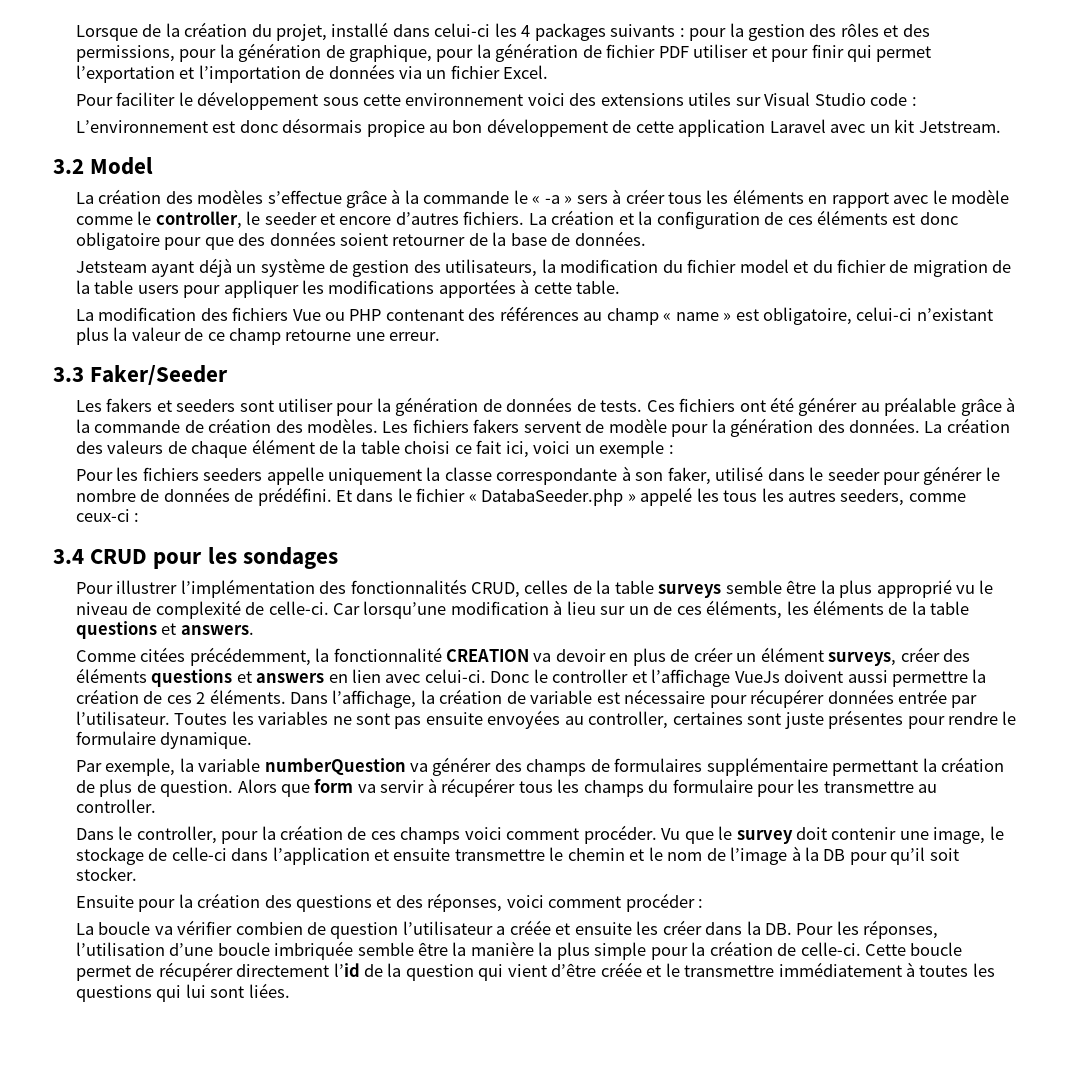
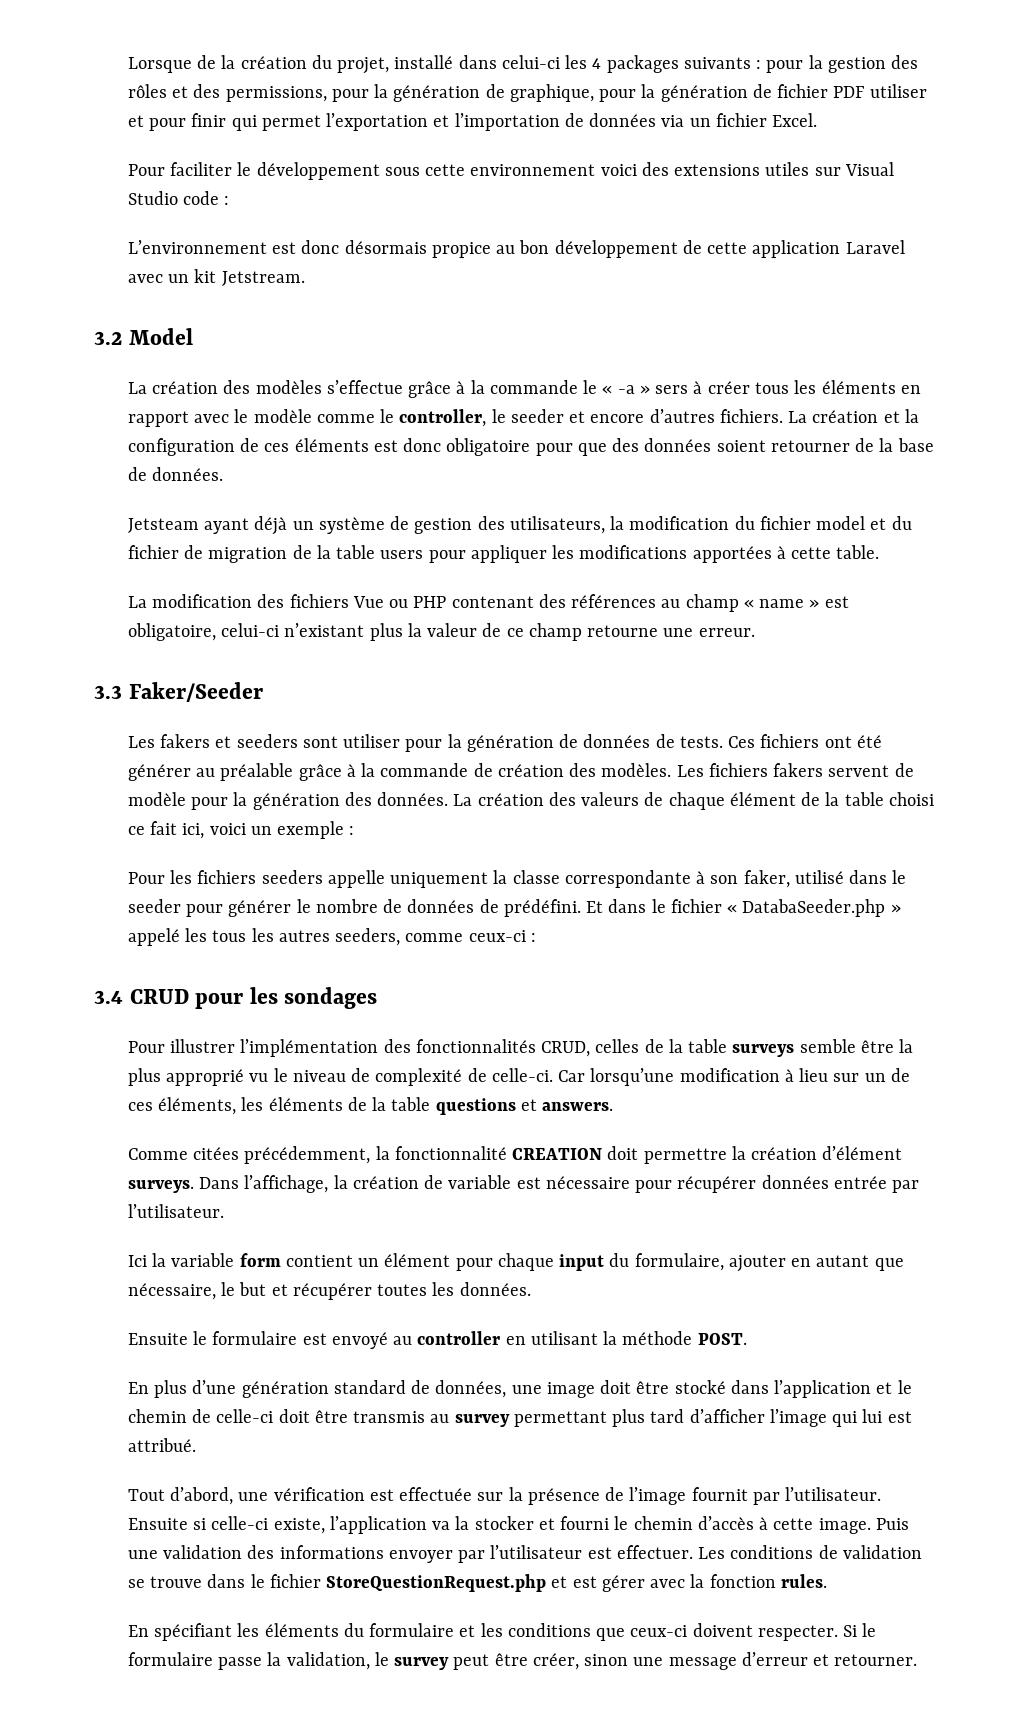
- Comme citées précédemment, la fonctionnalité CREATION va devoir en plus de créer un élément surveys, créer des éléments questions et answers en lien avec celui-ci. Donc le controller et l’affichage VueJs doivent aussi permettre la création de ces 2 éléments.
+ Comme citées précédemment, la fonctionnalité CREATION doit permettre la création d’élément surveys.
- Dans l’affichage, la création de variable est nécessaire pour récupérer données entrée par l’utilisateur. Toutes les variables ne sont pas ensuite envoyées au controller, certaines sont juste présentes pour rendre le formulaire dynamique.
- Par exemple, la variable numberQuestion va générer des champs de formulaires supplémentaire permettant la création de plus de question. Alors que form va servir à récupérer tous les champs du formulaire pour les transmettre au controller.
- Dans le controller, pour la création de ces champs voici comment procéder. Vu que le survey doit contenir une image, le stockage de celle-ci dans l’application et ensuite transmettre le chemin et le nom de l’image à la DB pour qu’il soit stocker.
- Ensuite pour la création des questions et des réponses, voici comment procéder :
- La boucle va vérifier combien de question l’utilisateur a créée et ensuite les créer dans la DB. Pour les réponses, l’utilisation d’une boucle imbriquée semble être la manière la plus simple pour la création de celle-ci. Cette boucle permet de récupérer directement l’id de la question qui vient d’être créée et le transmettre immédiatement à toutes les questions qui lui sont liées.
+ Dans l’affichage, la création de variable est nécessaire pour récupérer données entrée par l’utilisateur.
+ Ici la variable form contient un élément pour chaque input du formulaire, ajouter en autant que nécessaire, le but et récupérer toutes les données.
+ Ensuite le formulaire est envoyé au controller en utilisant la méthode POST.
+ En plus d’une génération standard de données, une image doit être stocké dans l’application et le chemin de celle-ci doit être transmis au survey permettant plus tard d’afficher l’image qui lui est attribué.
+ Tout d’abord, une vérification est effectuée sur la présence de l’image fournit par l’utilisateur. Ensuite si celle-ci existe, l’application va la stocker et fourni le chemin d’accès à cette image. Puis une validation des informations envoyer par l’utilisateur est effectuer. Les conditions de validation se trouve dans le fichier StoreQuestionRequest.php et est gérer avec la fonction rules.
+ En spécifiant les éléments du formulaire et les conditions que ceux-ci doivent respecter. Si le formulaire passe la validation, le survey peut être créer, sinon une message d’erreur et retourner.

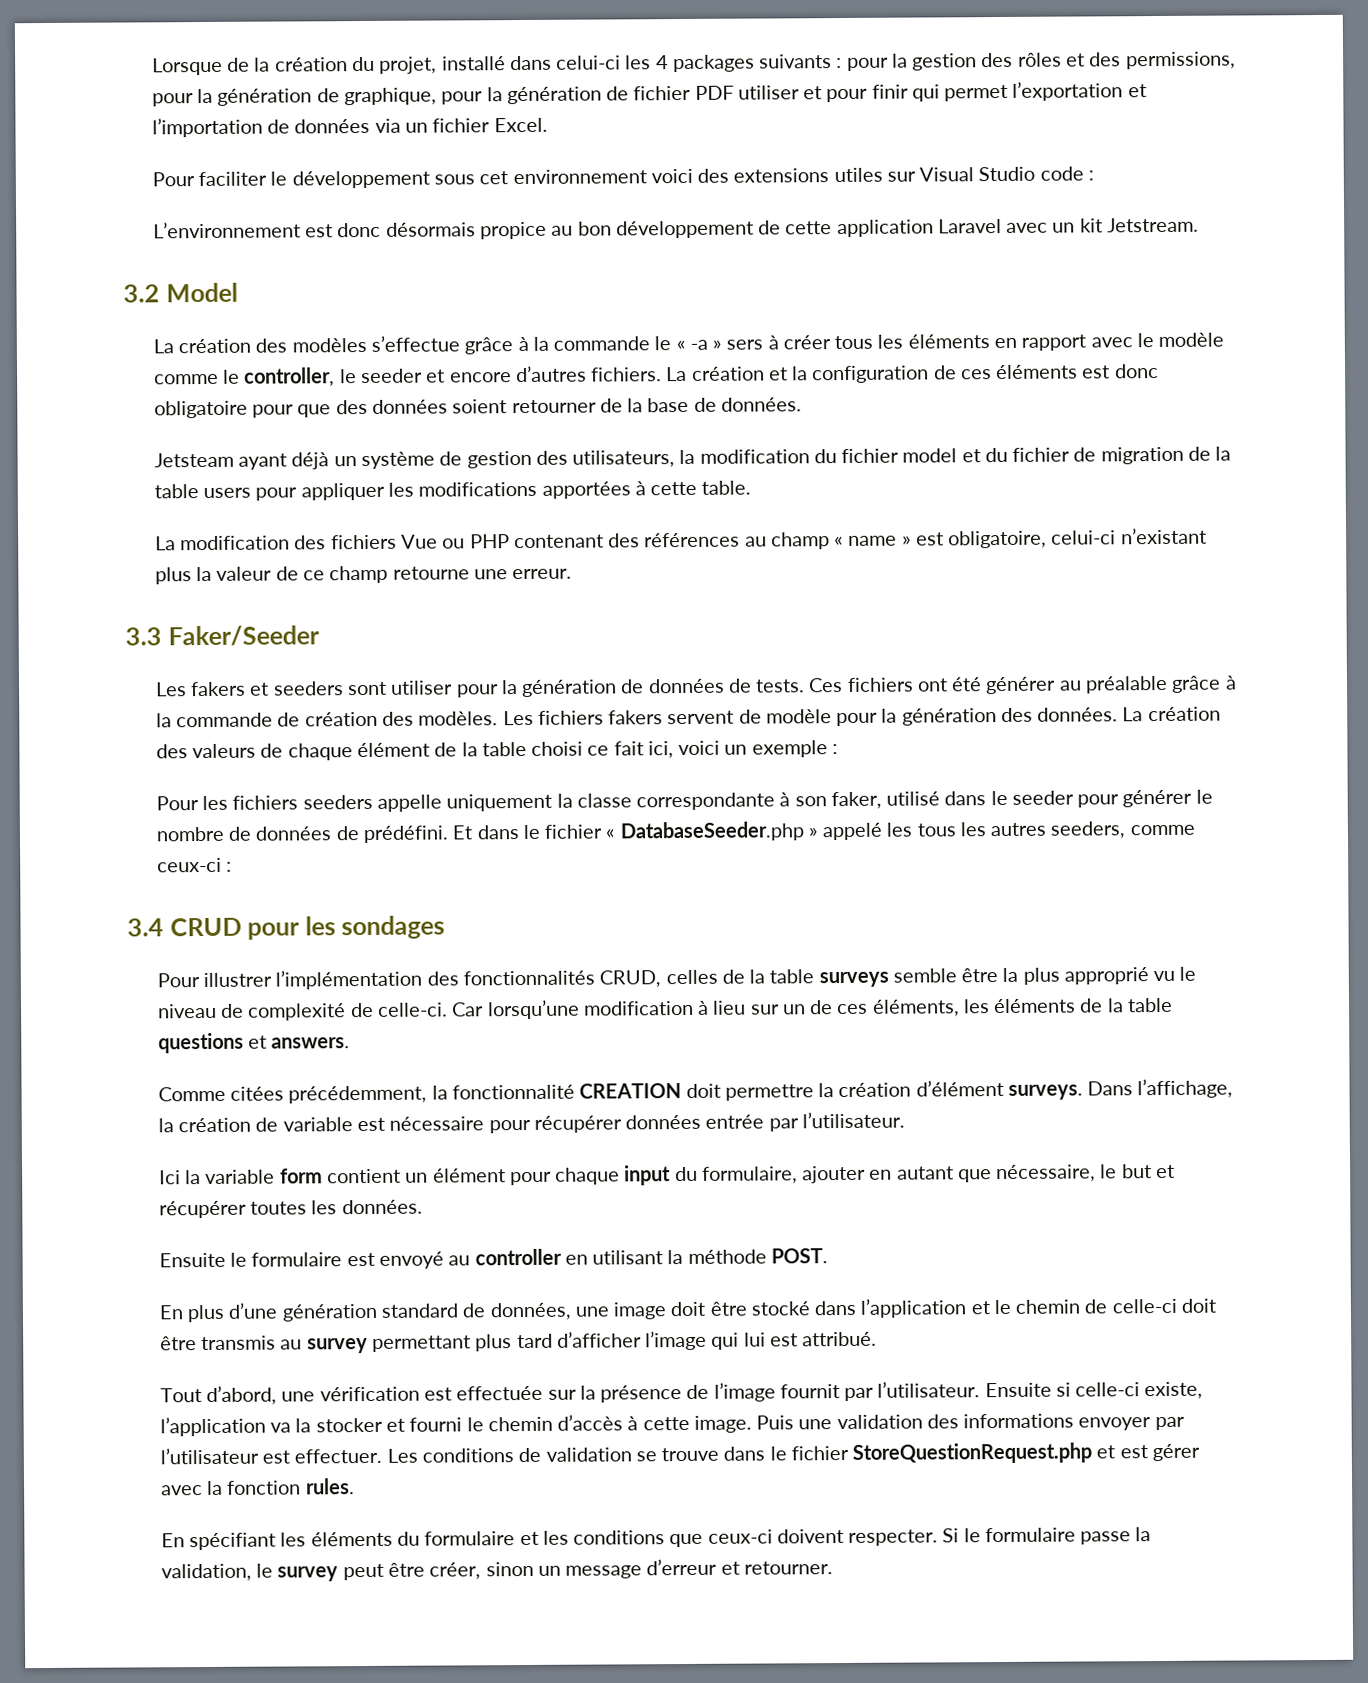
- Pour faciliter le développement sous cette environnement voici des extensions utiles sur Visual Studio code :
+ Pour faciliter le développement sous cet environnement voici des extensions utiles sur Visual Studio code :
- Et dans le fichier « DatabaSeeder.php » appelé les tous les autres seeders, comme ceux-ci :
+ Et dans le fichier « DatabaseSeeder.php » appelé les tous les autres seeders, comme ceux-ci :
- Si le formulaire passe la validation, le survey peut être créer, sinon une message d’erreur et retourner.
+ Si le formulaire passe la validation, le survey peut être créer, sinon un message d’erreur et retourner.

